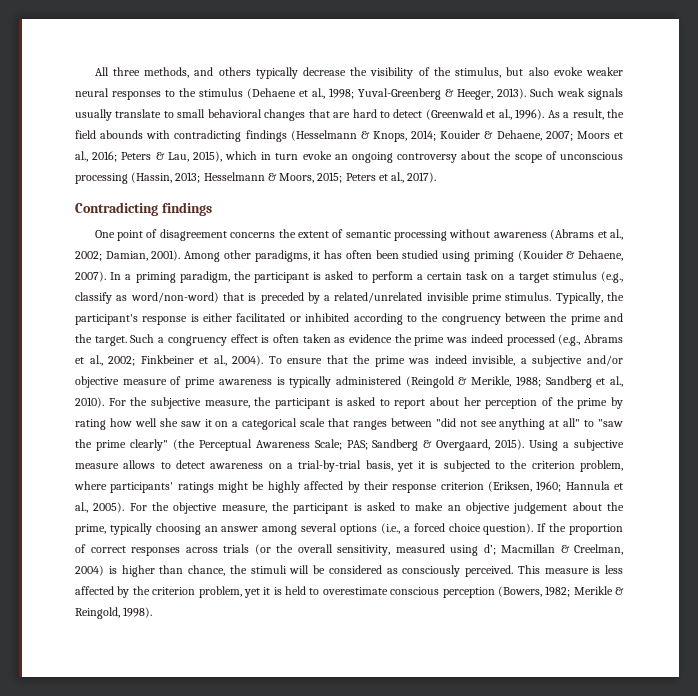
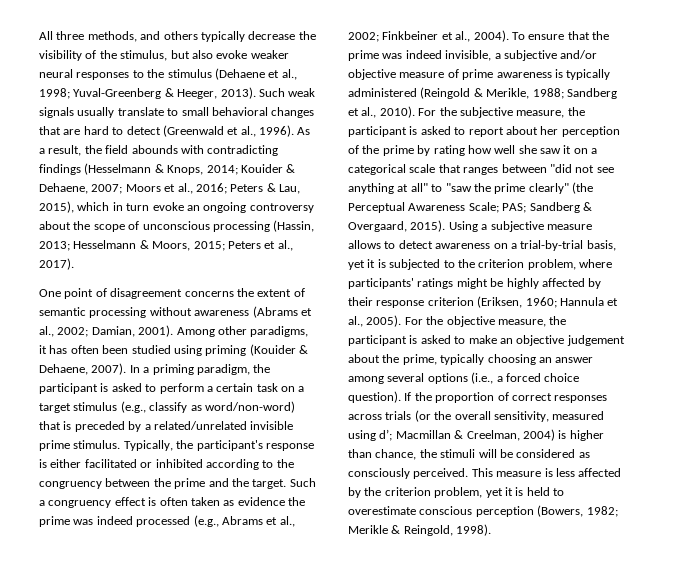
- Contradicting findings

